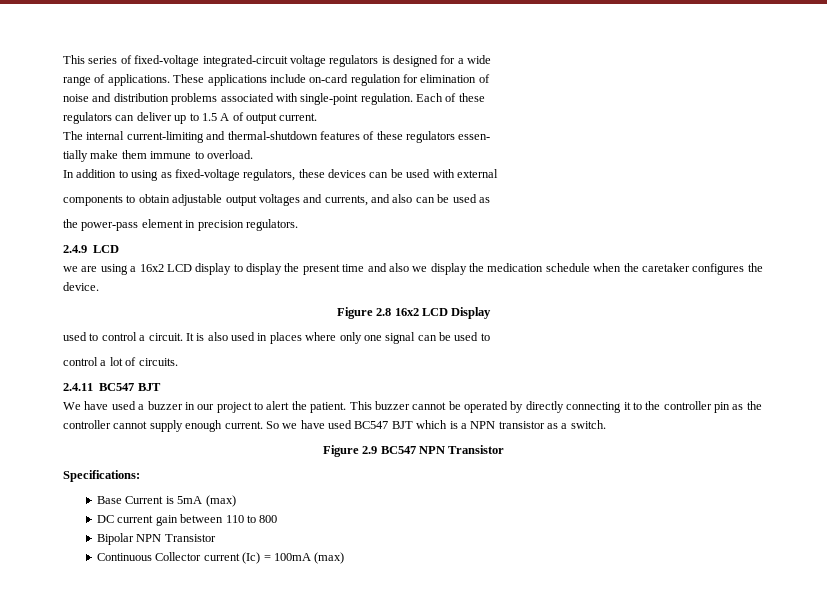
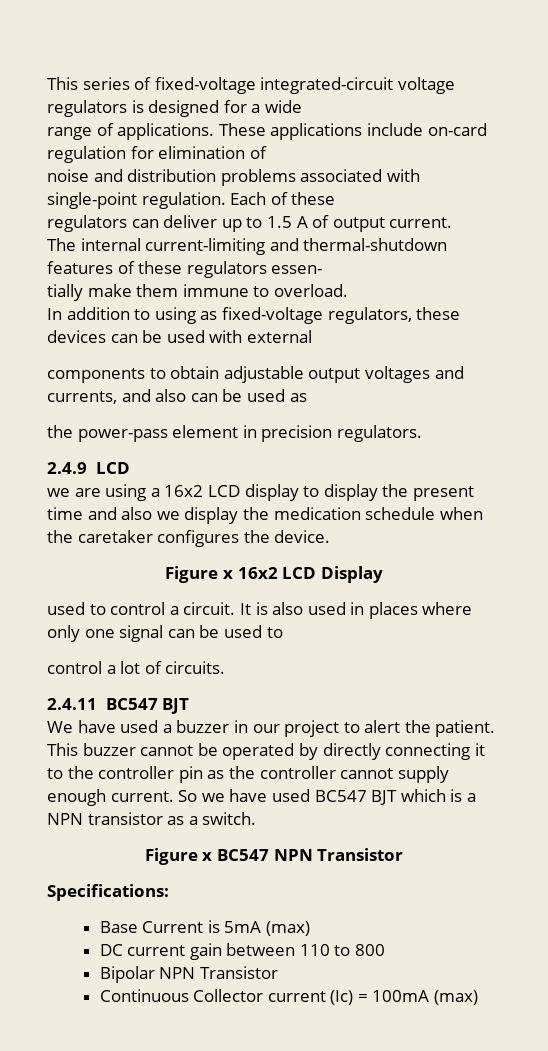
- Figure 2.8 16x2 LCD Display
+ Figure x 16x2 LCD Display
- Figure 2.9 BC547 NPN Transistor
+ Figure x BC547 NPN Transistor

